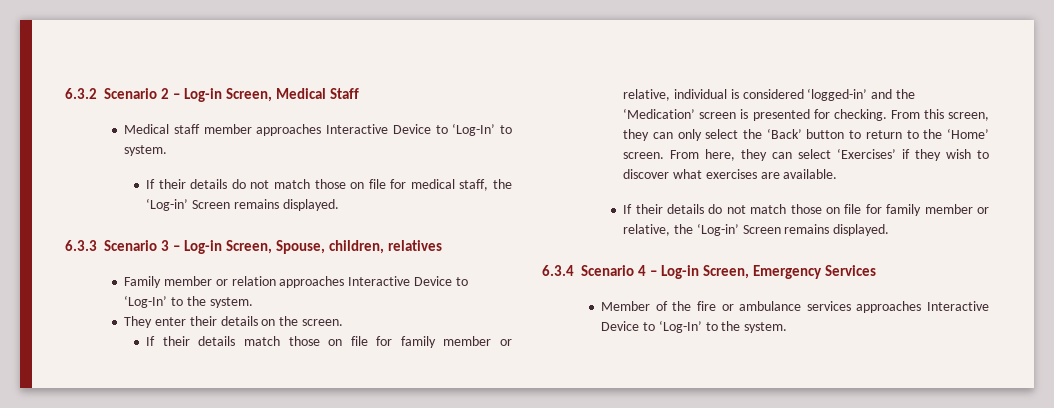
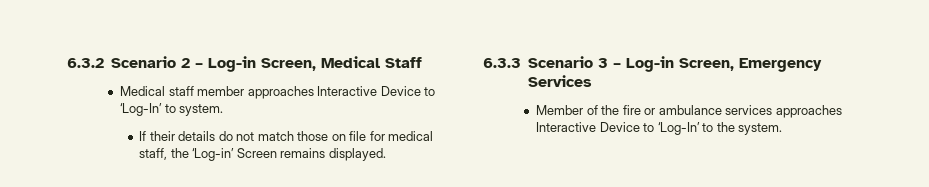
- 6.3.3 Scenario 3 – Log-in Screen, Spouse, children, relatives
- Family member or relation approaches Interactive Device to ‘Log-In’ to the system.
- They enter their details on the screen.
- If their details match those on file for family member or relative, individual is considered ‘logged-in’ and the ‘Medication’ screen is presented for checking. From this screen, they can only select the ‘Back’ button to return to the ‘Home’ screen. From here, they can select ‘Exercises’ if they wish to discover what exercises are available.
- If their details do not match those on file for family member or relative, the ‘Log-in’ Screen remains displayed.
- 6.3.4 Scenario 4 – Log-in Screen, Emergency Services
+ 6.3.3 Scenario 3 – Log-in Screen, Emergency Services

